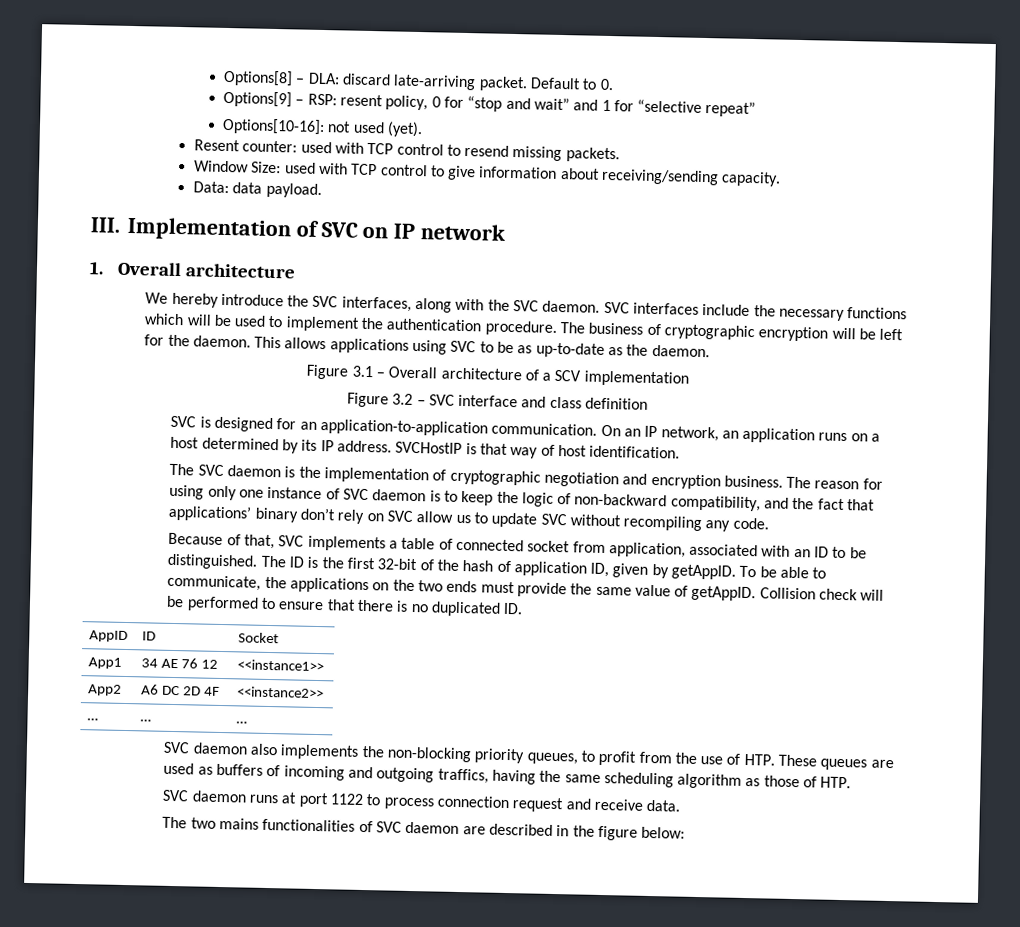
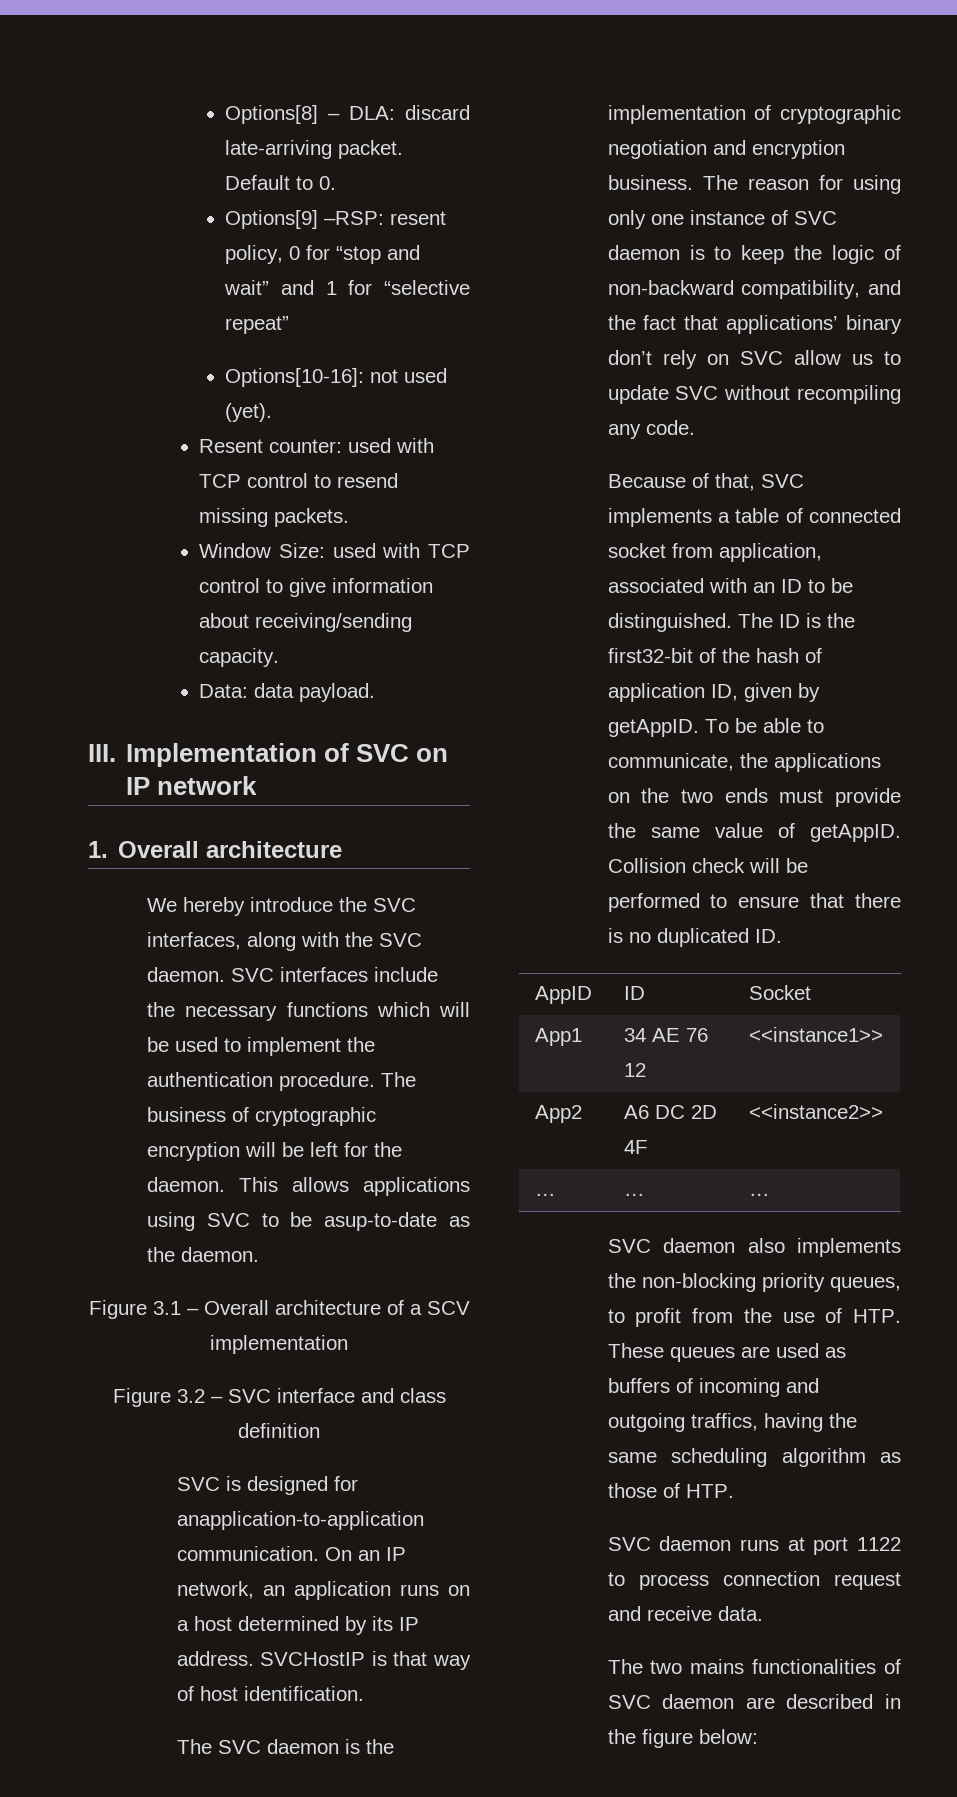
- Options[9] – RSP: resent policy, 0 for “stop and wait” and 1 for “selective repeat”
+ Options[9] –RSP: resent policy, 0 for “stop and wait” and 1 for “selective repeat”
- This allows applications using SVC to be as up-to-date as the daemon.
+ This allows applications using SVC to be asup-to-date as the daemon.
- SVC is designed for an application-to-application communication.
+ SVC is designed for anapplication-to-application communication.
- The ID is the first 32-bit of the hash of application ID, given by getAppID.
+ The ID is the first32-bit of the hash of application ID, given by getAppID.

